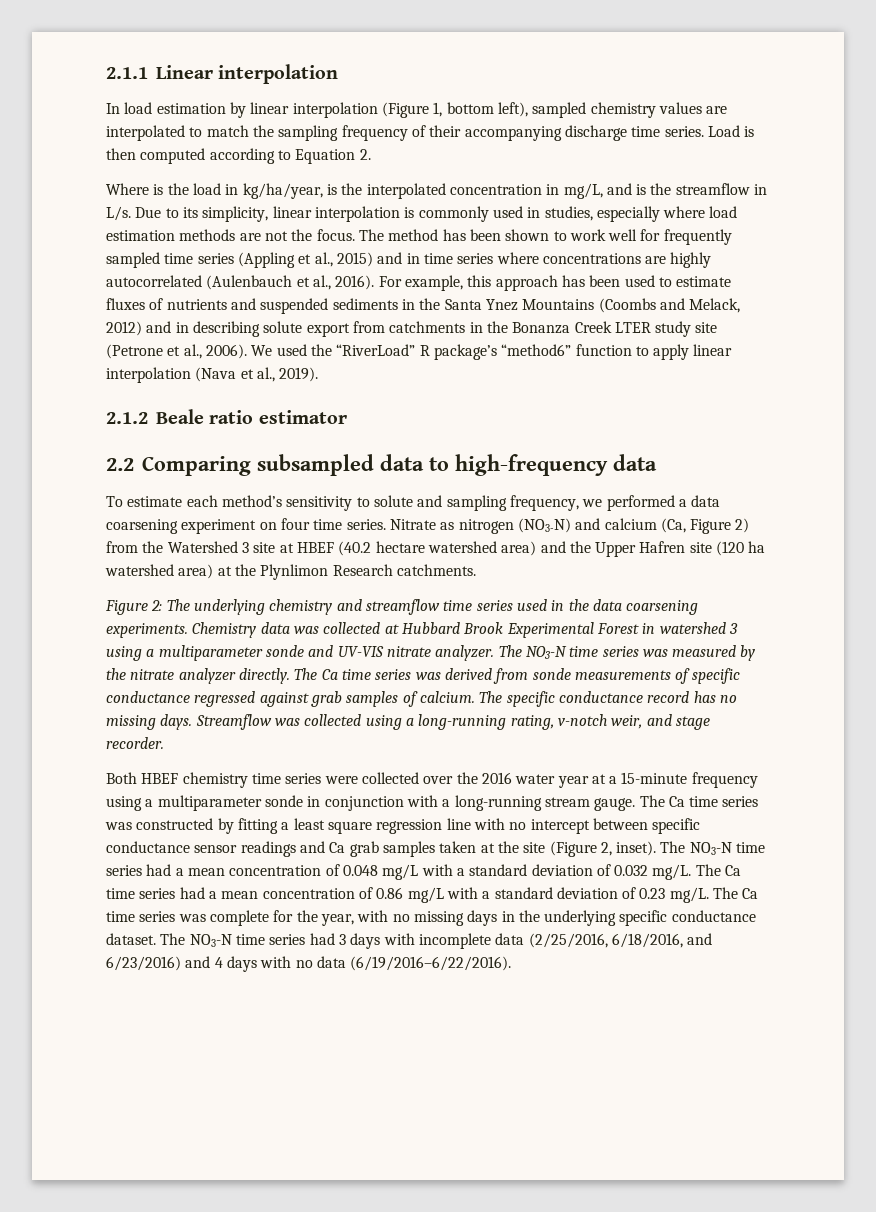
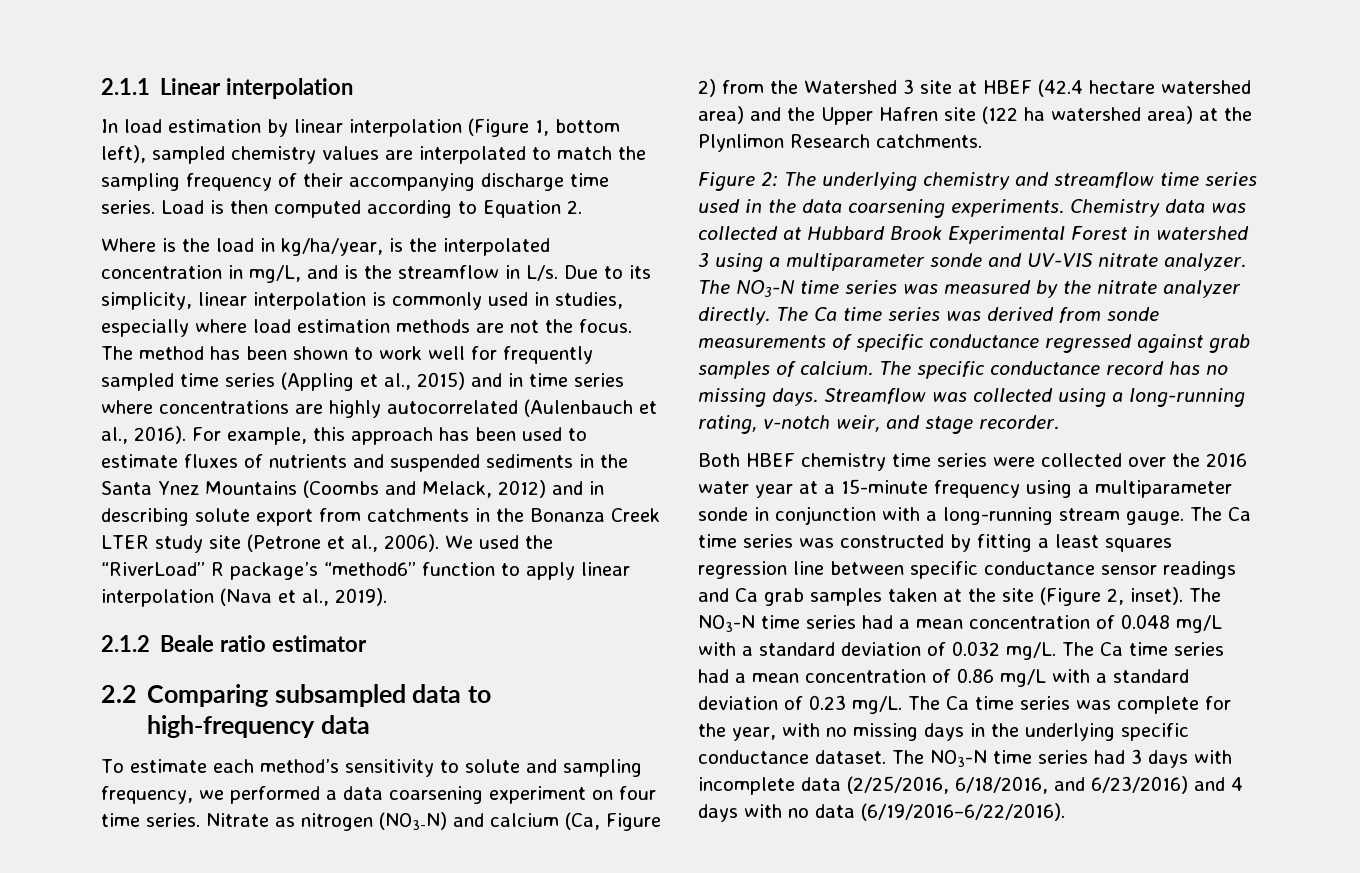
- Nitrate as nitrogen (NO3-N) and calcium (Ca, Figure 2) from the Watershed 3 site at HBEF (40.2 hectare watershed area) and the Upper Hafren site (120 ha watershed area) at the Plynlimon Research catchments.
+ Nitrate as nitrogen (NO3-N) and calcium (Ca, Figure 2) from the Watershed 3 site at HBEF (42.4 hectare watershed area) and the Upper Hafren site (122 ha watershed area) at the Plynlimon Research catchments.
- The Ca time series was constructed by fitting a least square regression line with no intercept between specific conductance sensor readings and Ca grab samples taken at the site (Figure 2, inset).
+ The Ca time series was constructed by fitting a least squares regression line between specific conductance sensor readings and Ca grab samples taken at the site (Figure 2, inset).

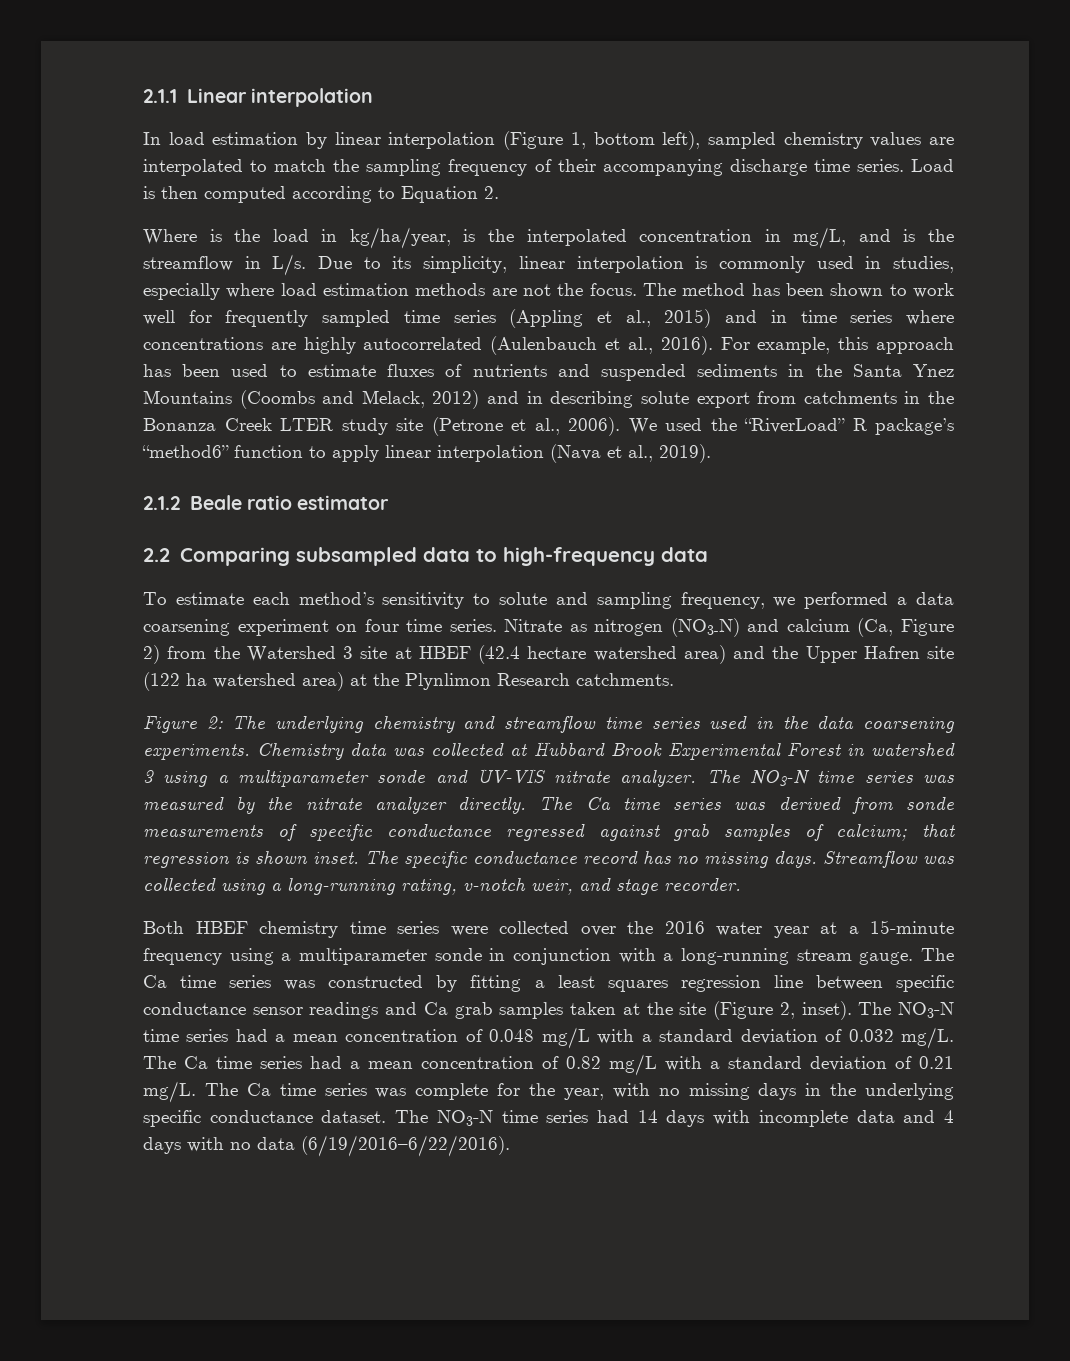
- The Ca time series was derived from sonde measurements of specific conductance regressed against grab samples of calcium.
+ The Ca time series was derived from sonde measurements of specific conductance regressed against grab samples of calcium; that regression is shown inset.
- The Ca time series had a mean concentration of 0.86 mg/L with a standard deviation of 0.23 mg/L.
+ The Ca time series had a mean concentration of 0.82 mg/L with a standard deviation of 0.21 mg/L.
- The NO3-N time series had 3 days with incomplete data (2/25/2016, 6/18/2016, and 6/23/2016) and 4 days with no data (6/19/2016–6/22/2016).
+ The NO3-N time series had 14 days with incomplete data and 4 days with no data (6/19/2016–6/22/2016).

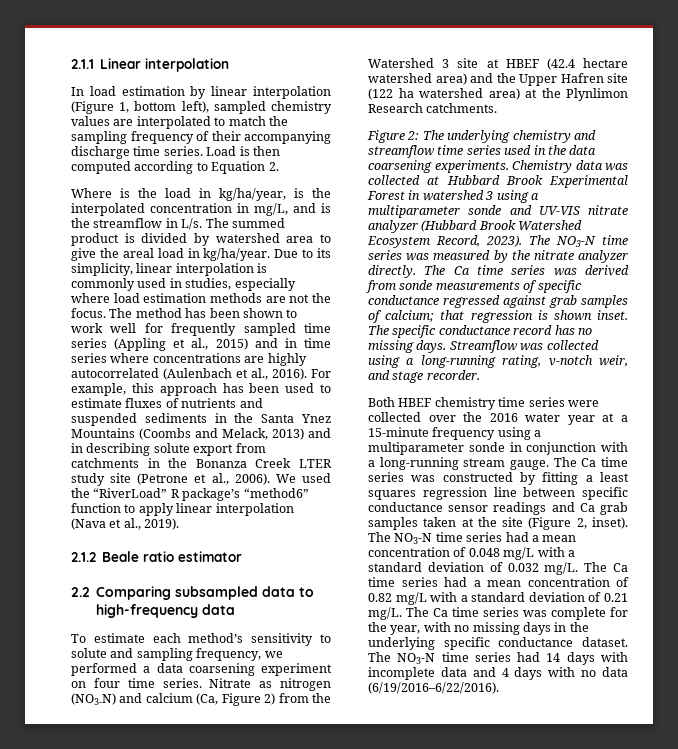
- Where is the load in kg/ha/year, is the interpolated concentration in mg/L, and is the streamflow in L/s. Due to its simplicity, linear interpolation is commonly used in studies, especially where load estimation methods are not the focus.
+ Where is the load in kg/ha/year, is the interpolated concentration in mg/L, and is the streamflow in L/s. The summed product is divided by watershed area to give the areal load in kg/ha/year. Due to its simplicity, linear interpolation is commonly used in studies, especially where load estimation methods are not the focus.
- The method has been shown to work well for frequently sampled time series (Appling et al., 2015) and in time series where concentrations are highly autocorrelated (Aulenbauch et al., 2016).
+ The method has been shown to work well for frequently sampled time series (Appling et al., 2015) and in time series where concentrations are highly autocorrelated (Aulenbach et al., 2016).
- For example, this approach has been used to estimate fluxes of nutrients and suspended sediments in the Santa Ynez Mountains (Coombs and Melack, 2012) and in describing solute export from catchments in the Bonanza Creek LTER study site (Petrone et al., 2006).
+ For example, this approach has been used to estimate fluxes of nutrients and suspended sediments in the Santa Ynez Mountains (Coombs and Melack, 2013) and in describing solute export from catchments in the Bonanza Creek LTER study site (Petrone et al., 2006).
- Chemistry data was collected at Hubbard Brook Experimental Forest in watershed 3 using a multiparameter sonde and UV-VIS nitrate analyzer.
+ Chemistry data was collected at Hubbard Brook Experimental Forest in watershed 3 using a multiparameter sonde and UV-VIS nitrate analyzer (Hubbard Brook Watershed Ecosystem Record, 2023).

